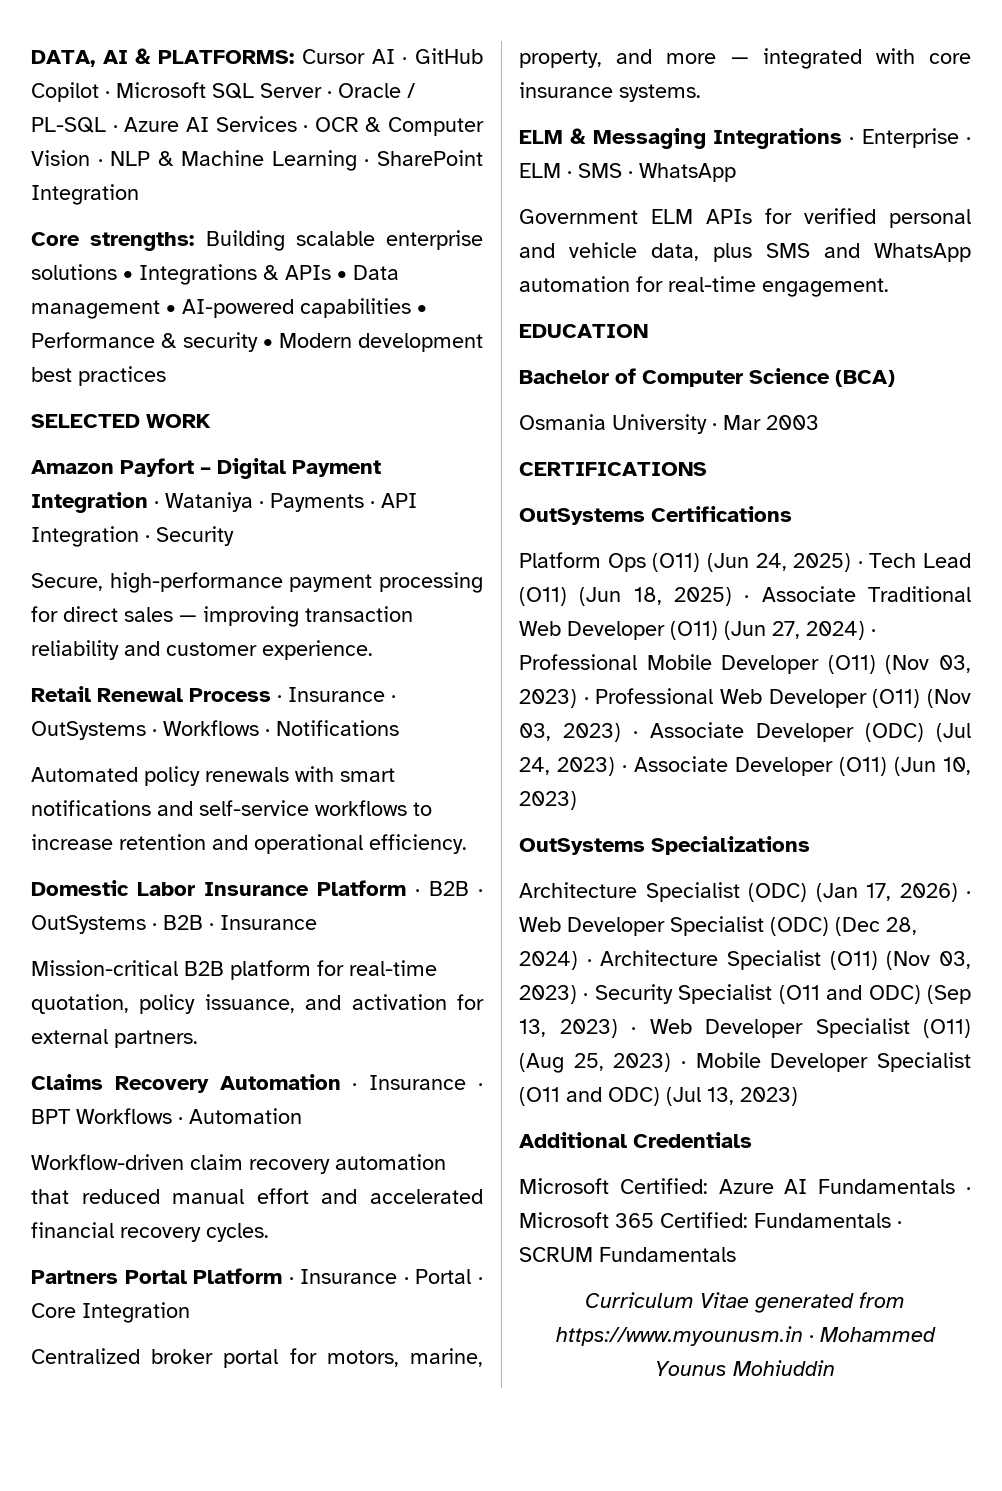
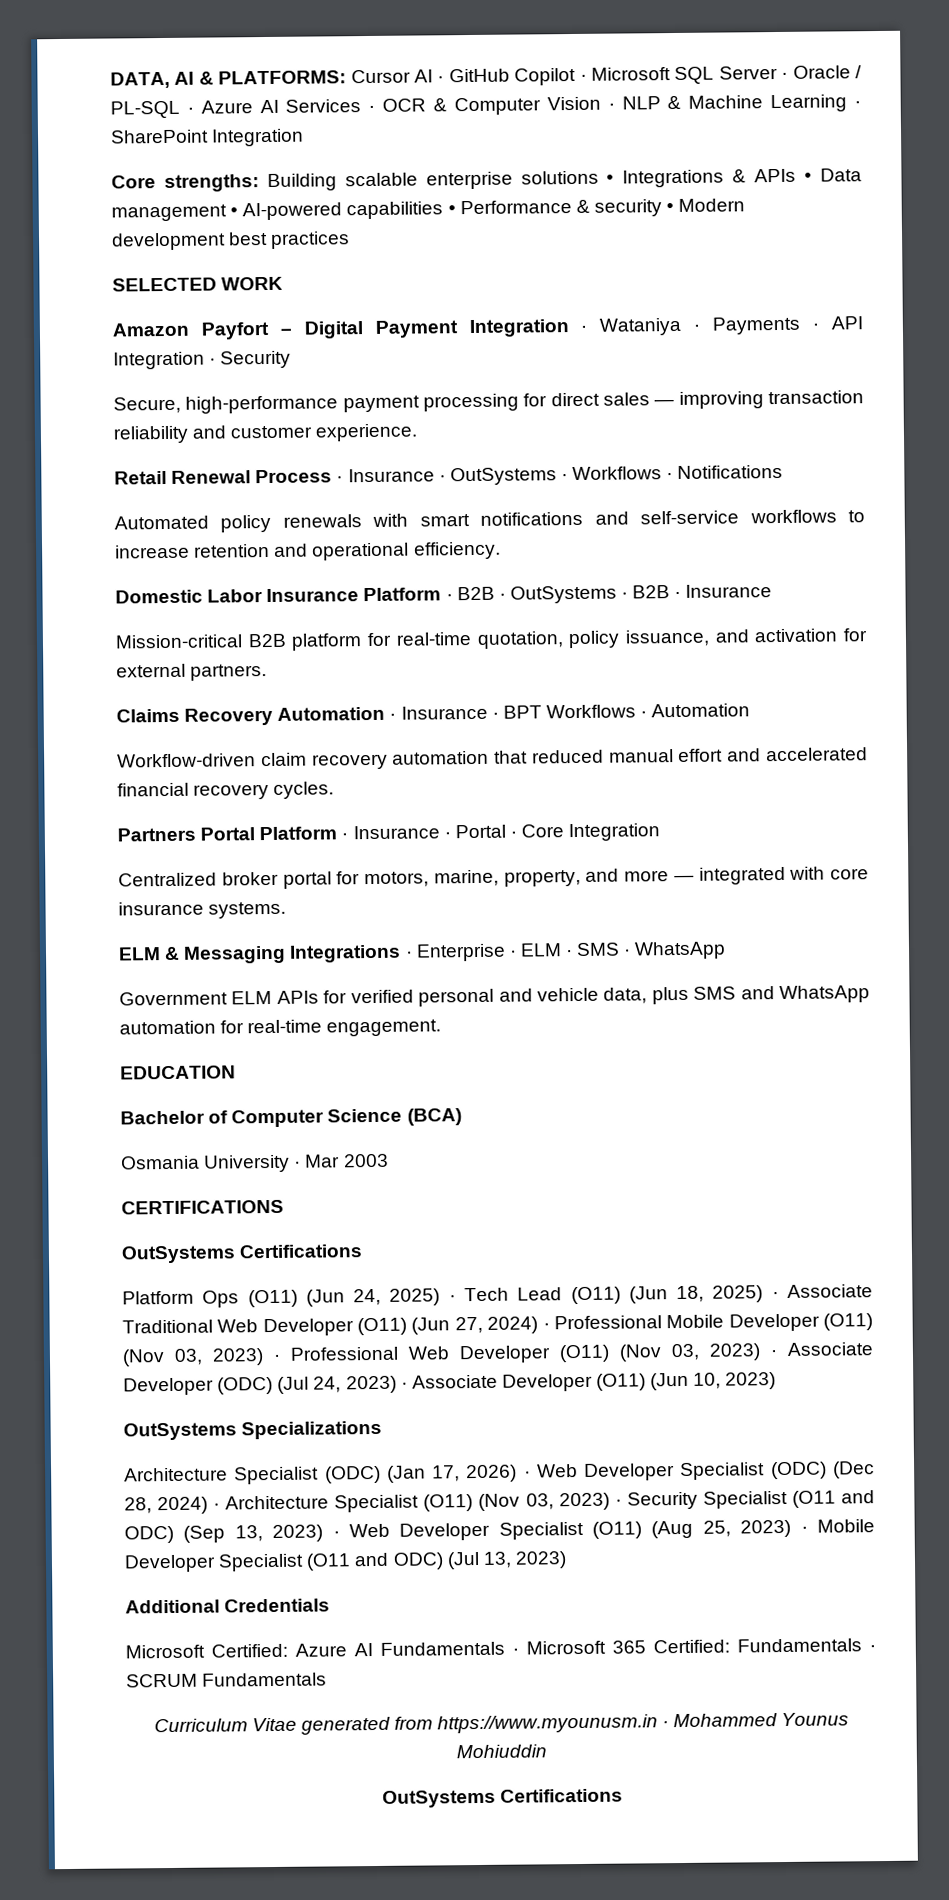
  Curriculum Vitae generated from https://www.myounusm.in · Mohammed Younus Mohiuddin
+ OutSystems Certifications

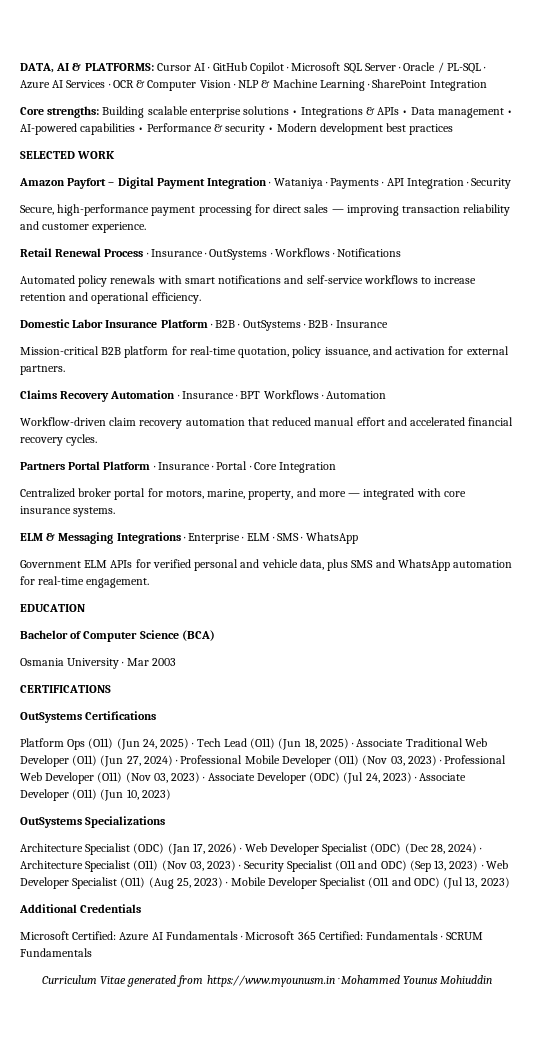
  Curriculum Vitae generated from https://www.myounusm.in · Mohammed Younus Mohiuddin
- OutSystems Certifications

